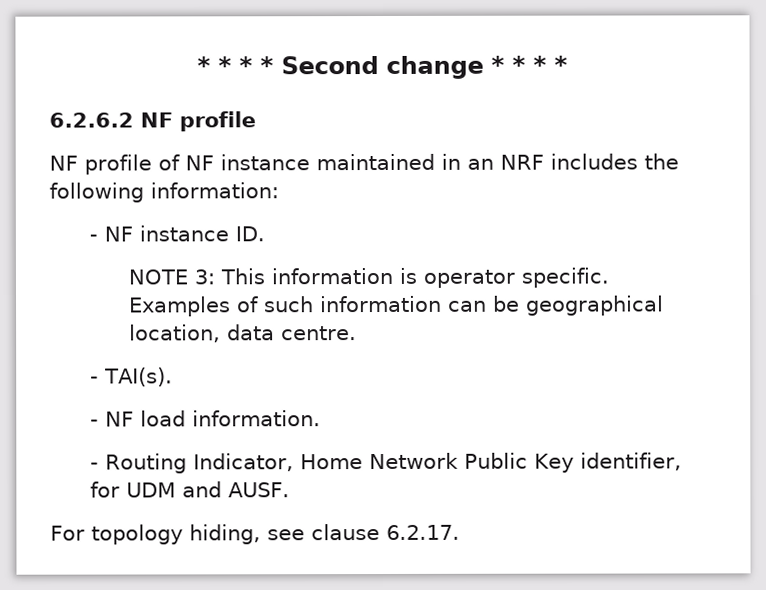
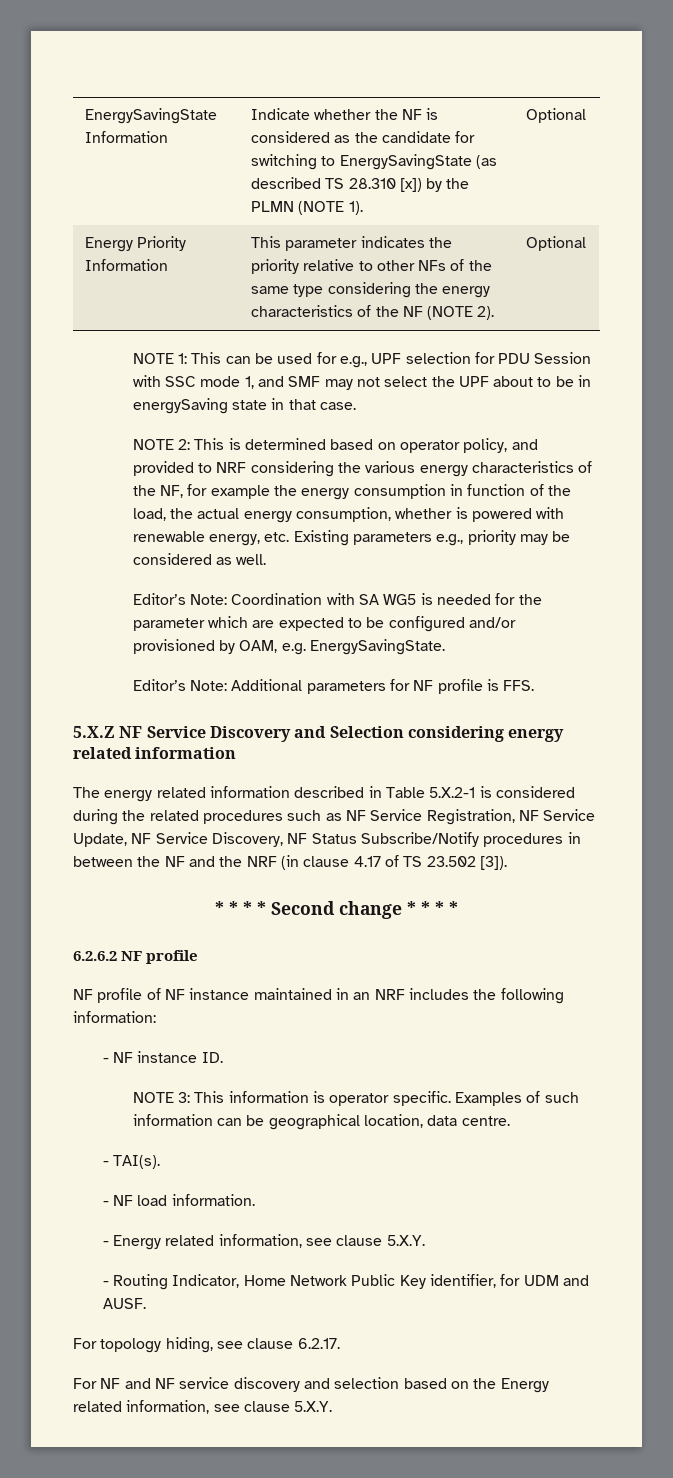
+ EnergySavingState Information | Indicate whether the NF is considered as the candidate for switching to EnergySavingState (as described TS 28.310 [x]) by the PLMN (NOTE 1). | Optional
+ Energy Priority Information | This parameter indicates the priority relative to other NFs of the same type considering the energy characteristics of the NF (NOTE 2). | Optional
+ NOTE 1: This can be used for e.g., UPF selection for PDU Session with SSC mode 1, and SMF may not select the UPF about to be in energySaving state in that case.
+ NOTE 2: This is determined based on operator policy, and provided to NRF considering the various energy characteristics of the NF, for example the energy consumption in function of the load, the actual energy consumption, whether is powered with renewable energy, etc. Existing parameters e.g., priority may be considered as well.
+ Editor’s Note: Coordination with SA WG5 is needed for the parameter which are expected to be configured and/or provisioned by OAM, e.g. EnergySavingState.
+ Editor’s Note: Additional parameters for NF profile is FFS.
+ 5.X.Z NF Service Discovery and Selection considering energy related information
+ The energy related information described in Table 5.X.2-1 is considered during the related procedures such as NF Service Registration, NF Service Update, NF Service Discovery, NF Status Subscribe/Notify procedures in between the NF and the NRF (in clause 4.17 of TS 23.502 [3]).
+ - Energy related information, see clause 5.X.Y.
+ For NF and NF service discovery and selection based on the Energy related information, see clause 5.X.Y.

